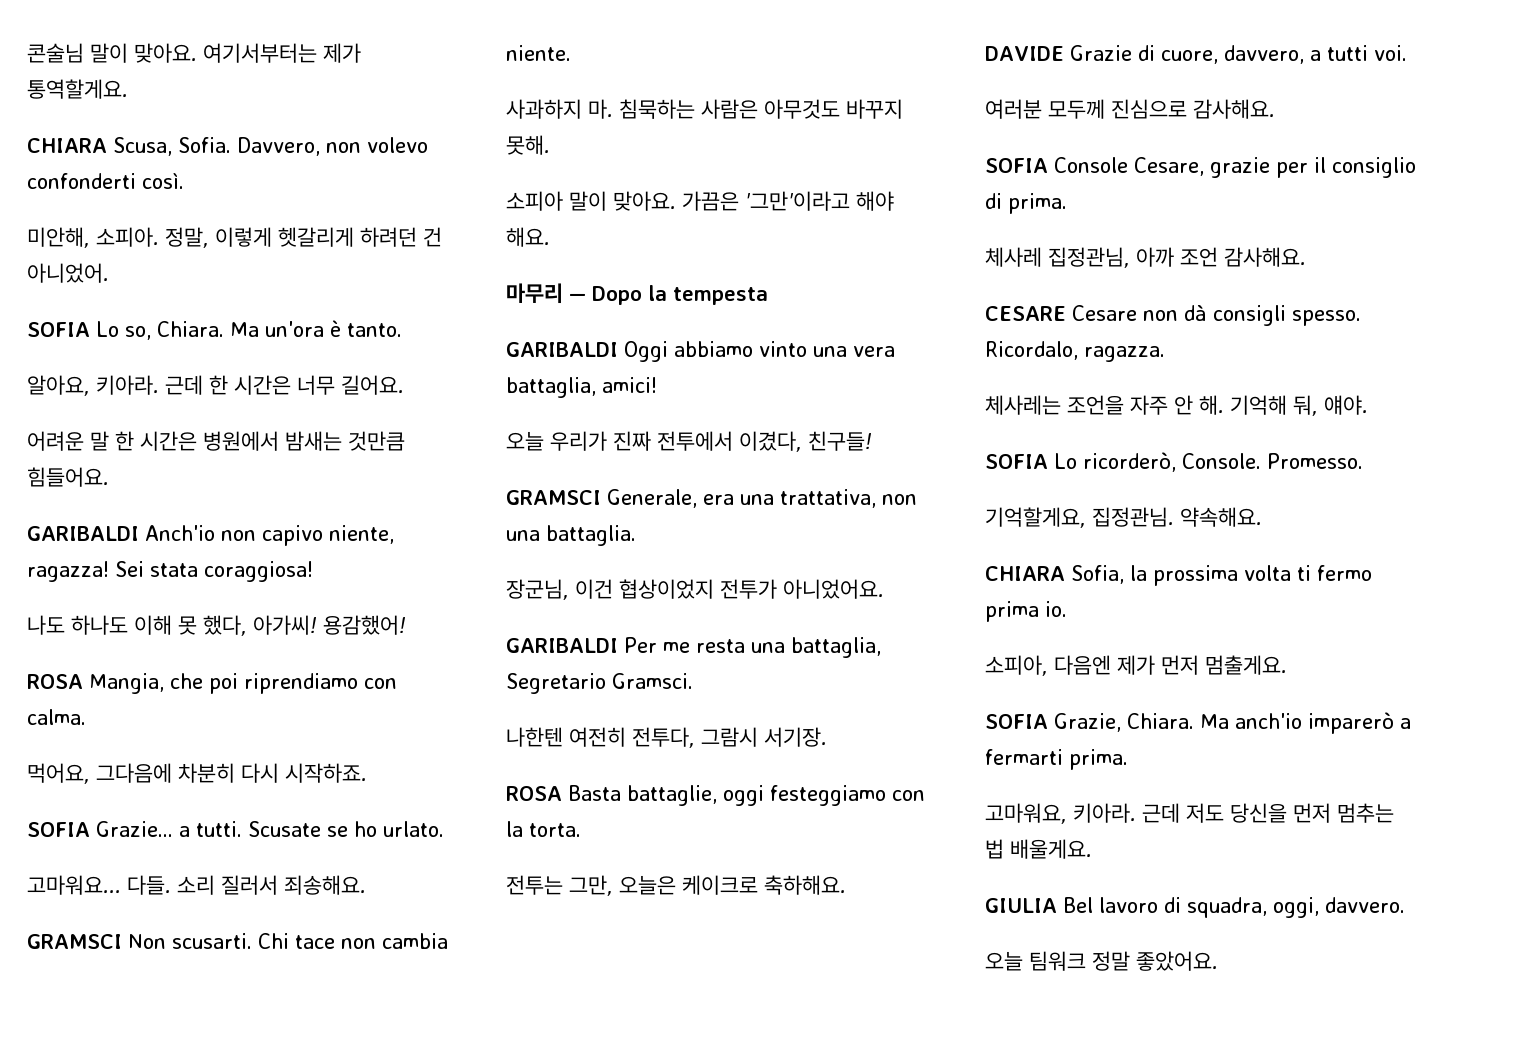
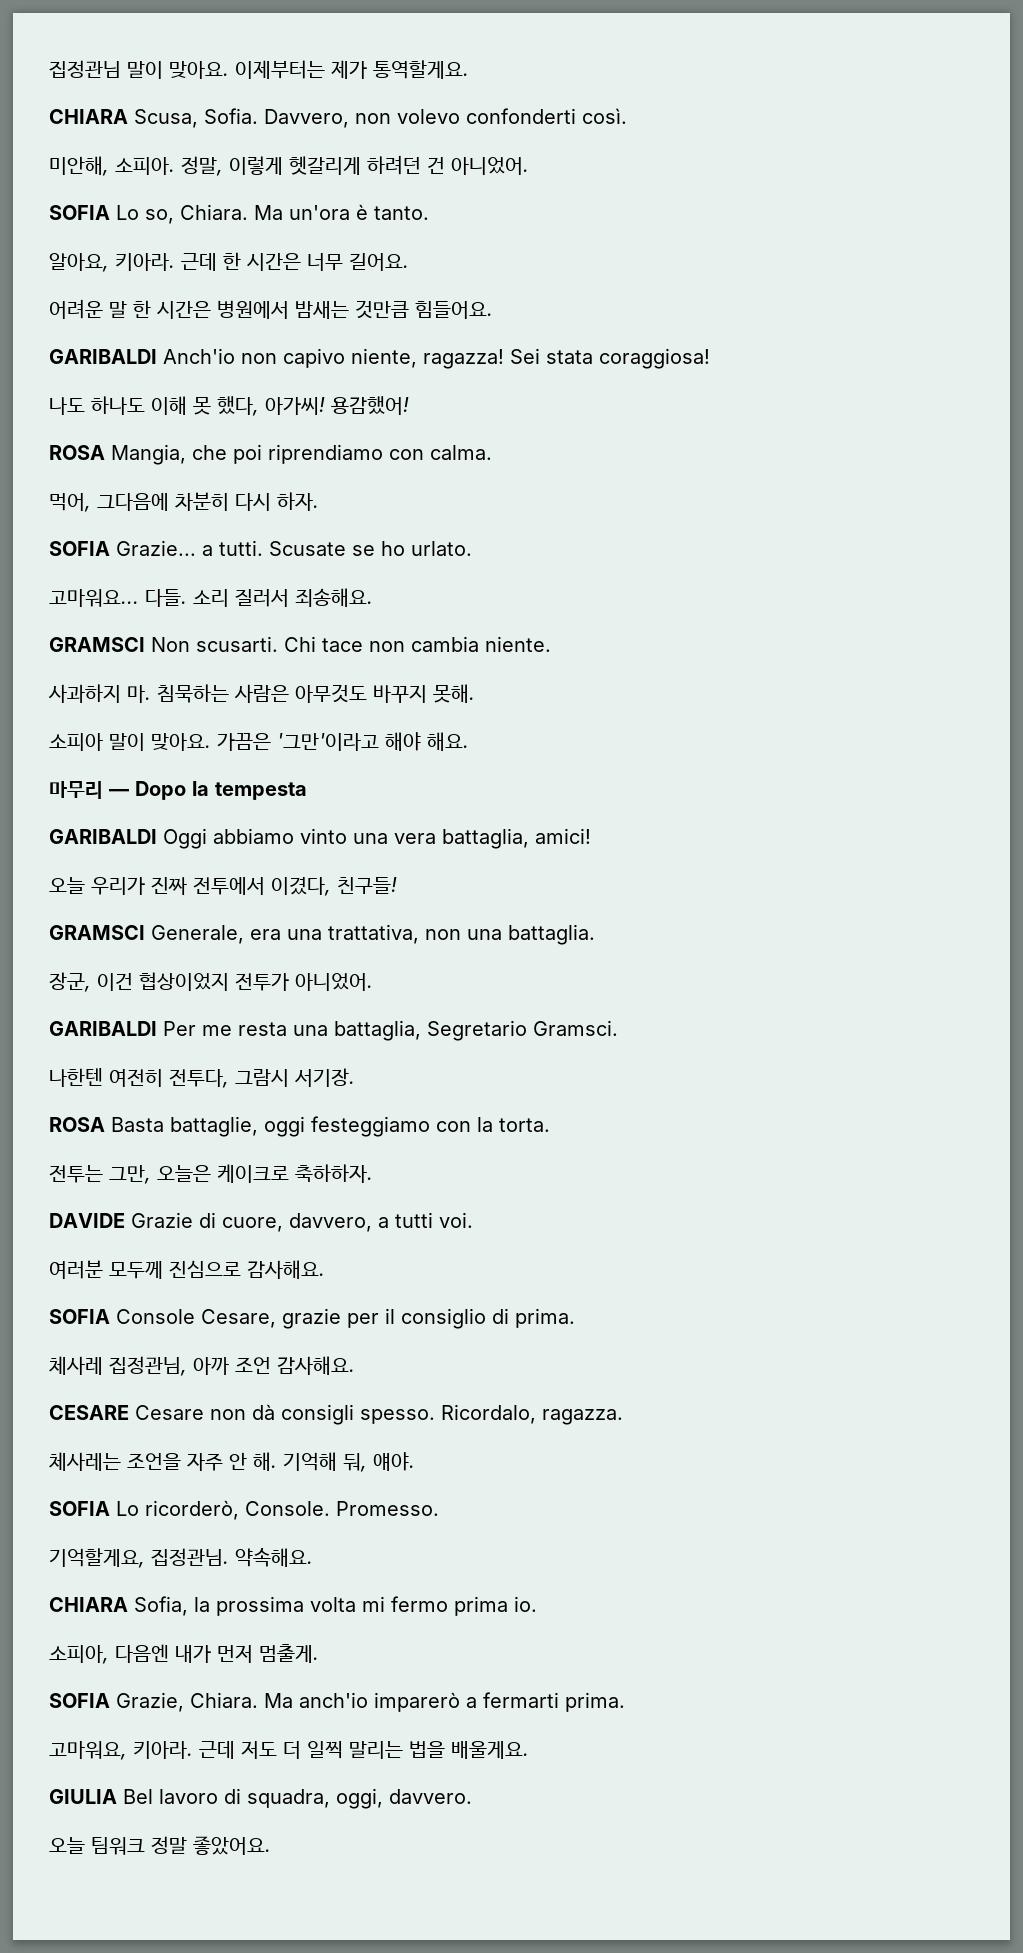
- 콘술님 말이 맞아요. 여기서부터는 제가 통역할게요.
+ 집정관님 말이 맞아요. 이제부터는 제가 통역할게요.
- 먹어요, 그다음에 차분히 다시 시작하죠.
+ 먹어, 그다음에 차분히 다시 하자.
- 장군님, 이건 협상이었지 전투가 아니었어요.
+ 장군, 이건 협상이었지 전투가 아니었어.
- 전투는 그만, 오늘은 케이크로 축하해요.
+ 전투는 그만, 오늘은 케이크로 축하하자.
- CHIARA Sofia, la prossima volta ti fermo prima io.
+ CHIARA Sofia, la prossima volta mi fermo prima io.
- 소피아, 다음엔 제가 먼저 멈출게요.
+ 소피아, 다음엔 내가 먼저 멈출게.
- 근데 저도 당신을 먼저 멈추는 법 배울게요.
+ 근데 저도 더 일찍 말리는 법을 배울게요.

